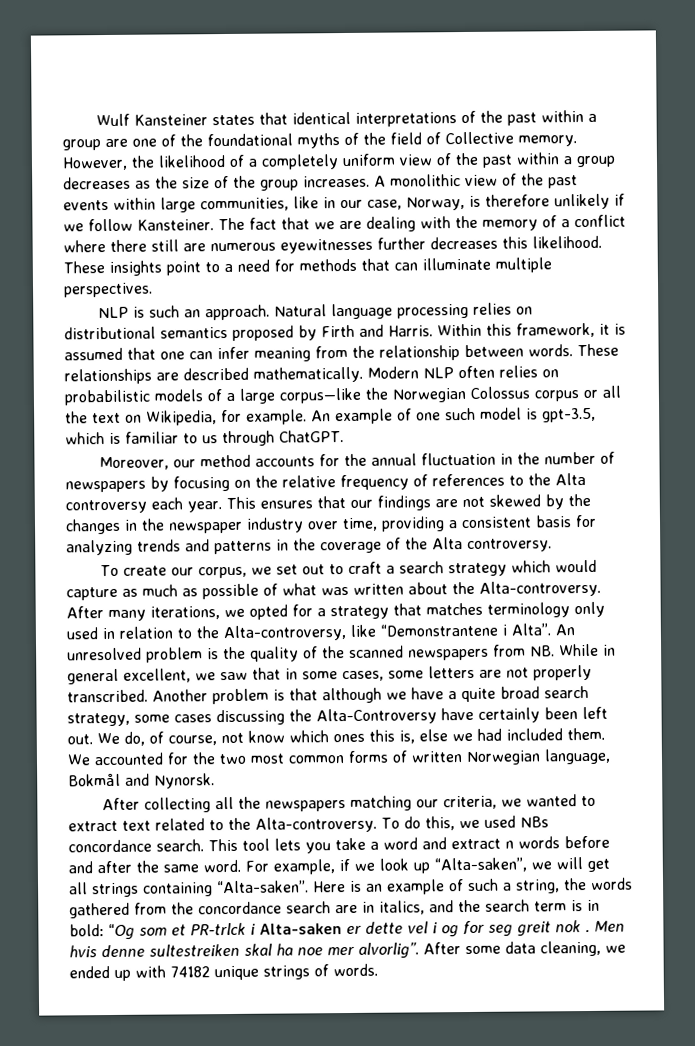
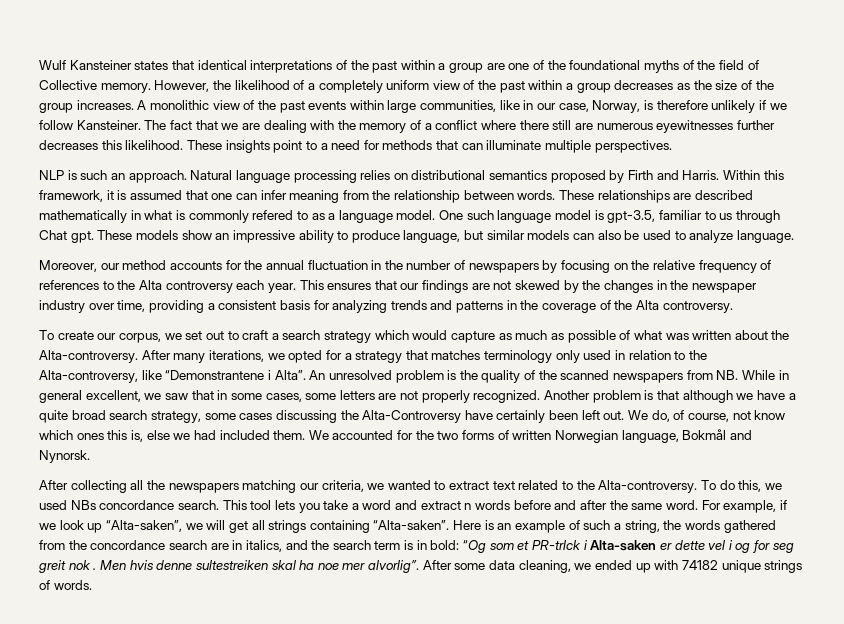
- These relationships are described mathematically. Modern NLP often relies on probabilistic models of a large corpus—like the Norwegian Colossus corpus or all the text on Wikipedia, for example. An example of one such model is gpt-3.5, which is familiar to us through ChatGPT.
+ These relationships are described mathematically in what is commonly refered to as a language model. One such language model is gpt-3.5, familiar to us through Chat gpt. These models show an impressive ability to produce language, but similar models can also be used to analyze language.
- An unresolved problem is the quality of the scanned newspapers from NB. While in general excellent, we saw that in some cases, some letters are not properly transcribed.
+ An unresolved problem is the quality of the scanned newspapers from NB. While in general excellent, we saw that in some cases, some letters are not properly recognized.
- We accounted for the two most common forms of written Norwegian language, Bokmål and Nynorsk.
+ We accounted for the two forms of written Norwegian language, Bokmål and Nynorsk.

